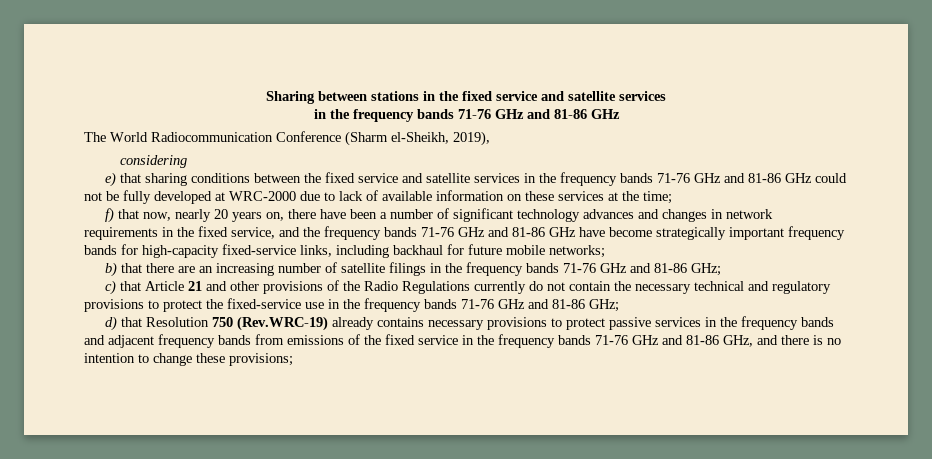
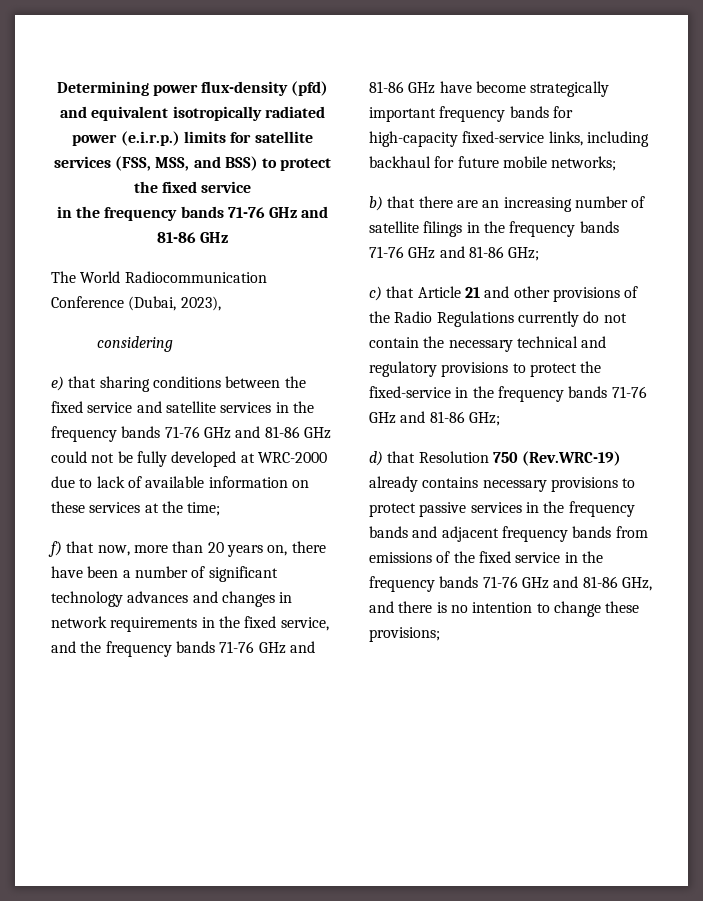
- Sharing between stations in the fixed service and satellite services
+ Determining power flux-density (pfd) and equivalent isotropically radiated power (e.i.r.p.) limits for satellite services (FSS, MSS, and BSS) to protect the fixed service
- The World Radiocommunication Conference (Sharm el-Sheikh, 2019),
+ The World Radiocommunication Conference (Dubai, 2023),
- f) that now, nearly 20 years on, there have been a number of significant technology advances and changes in network requirements in the fixed service, and the frequency bands 71-76 GHz and 81-86 GHz have become strategically important frequency bands for high-capacity fixed-service links, including backhaul for future mobile networks;
+ f) that now, more than 20 years on, there have been a number of significant technology advances and changes in network requirements in the fixed service, and the frequency bands 71-76 GHz and 81-86 GHz have become strategically important frequency bands for high-capacity fixed-service links, including backhaul for future mobile networks;
- c) that Article 21 and other provisions of the Radio Regulations currently do not contain the necessary technical and regulatory provisions to protect the fixed-service use in the frequency bands 71-76 GHz and 81-86 GHz;
+ c) that Article 21 and other provisions of the Radio Regulations currently do not contain the necessary technical and regulatory provisions to protect the fixed-service in the frequency bands 71-76 GHz and 81-86 GHz;

